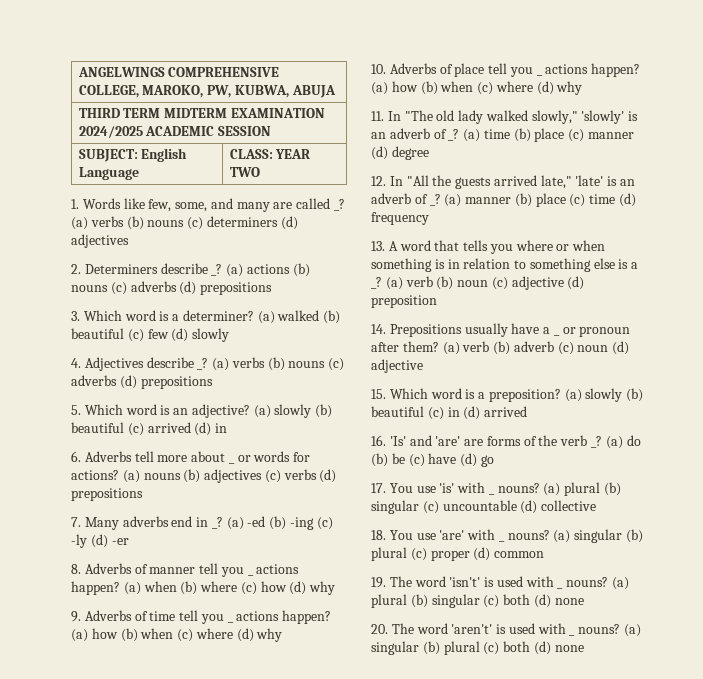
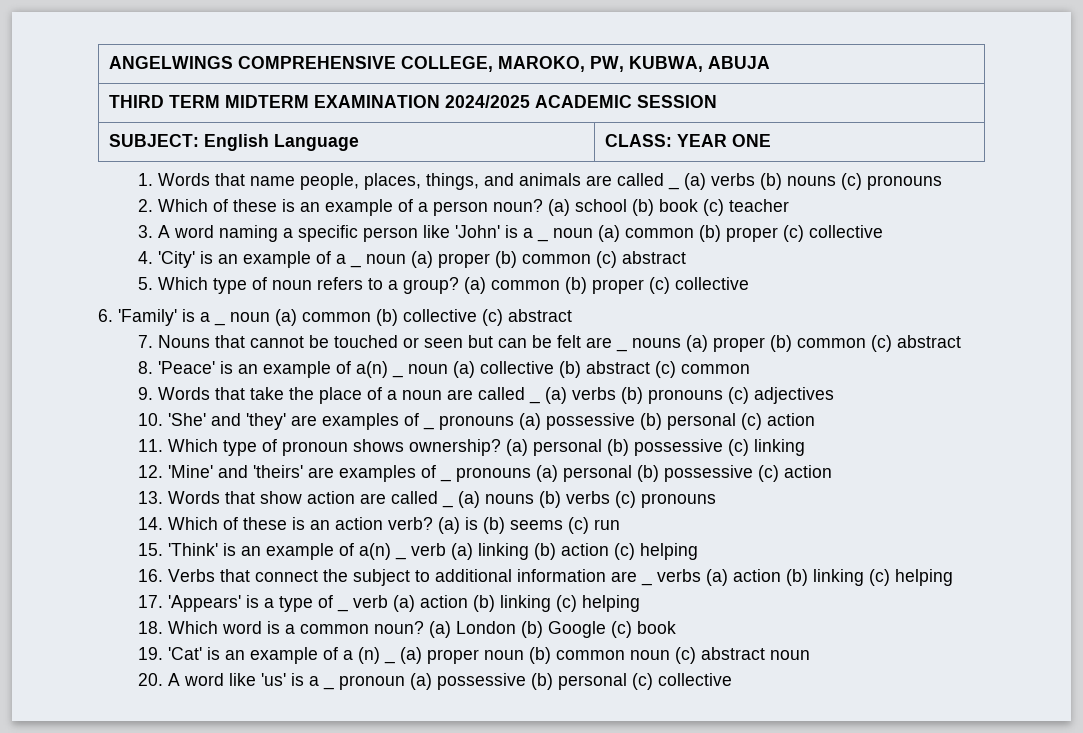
- SUBJECT: English Language | CLASS: YEAR TWO
+ SUBJECT: English Language | CLASS: YEAR ONE
- 1. Words like few, some, and many are called _? (a) verbs (b) nouns (c) determiners (d) adjectives
- 2. Determiners describe _? (a) actions (b) nouns (c) adverbs (d) prepositions
- 3. Which word is a determiner? (a) walked (b) beautiful (c) few (d) slowly
- 4. Adjectives describe _? (a) verbs (b) nouns (c) adverbs (d) prepositions
- 5. Which word is an adjective? (a) slowly (b) beautiful (c) arrived (d) in
- 6. Adverbs tell more about _ or words for actions? (a) nouns (b) adjectives (c) verbs (d) prepositions
- 7. Many adverbs end in _? (a) -ed (b) -ing (c) -ly (d) -er
- 8. Adverbs of manner tell you _ actions happen? (a) when (b) where (c) how (d) why
- 9. Adverbs of time tell you _ actions happen? (a) how (b) when (c) where (d) why
- 10. Adverbs of place tell you _ actions happen? (a) how (b) when (c) where (d) why
- 11. In "The old lady walked slowly," 'slowly' is an adverb of _? (a) time (b) place (c) manner (d) degree
- 12. In "All the guests arrived late," 'late' is an adverb of _? (a) manner (b) place (c) time (d) frequency
- 13. A word that tells you where or when something is in relation to something else is a _? (a) verb (b) noun (c) adjective (d) preposition
- 14. Prepositions usually have a _ or pronoun after them? (a) verb (b) adverb (c) noun (d) adjective
- 15. Which word is a preposition? (a) slowly (b) beautiful (c) in (d) arrived
- 16. 'Is' and 'are' are forms of the verb _? (a) do (b) be (c) have (d) go
- 17. You use 'is' with _ nouns? (a) plural (b) singular (c) uncountable (d) collective
- 18. You use 'are' with _ nouns? (a) singular (b) plural (c) proper (d) common
- 19. The word 'isn't' is used with _ nouns? (a) plural (b) singular (c) both (d) none
- 20. The word 'aren't' is used with _ nouns? (a) singular (b) plural (c) both (d) none
+ 1. Words that name people, places, things, and animals are called _ (a) verbs (b) nouns (c) pronouns
+ 2. Which of these is an example of a person noun? (a) school (b) book (c) teacher
+ 3. A word naming a specific person like 'John' is a _ noun (a) common (b) proper (c) collective
+ 4. 'City' is an example of a _ noun (a) proper (b) common (c) abstract
+ 5. Which type of noun refers to a group? (a) common (b) proper (c) collective
+ 6. 'Family' is a _ noun (a) common (b) collective (c) abstract
+ 7. Nouns that cannot be touched or seen but can be felt are _ nouns (a) proper (b) common (c) abstract
+ 8. 'Peace' is an example of a(n) _ noun (a) collective (b) abstract (c) common
+ 9. Words that take the place of a noun are called _ (a) verbs (b) pronouns (c) adjectives
+ 10. 'She' and 'they' are examples of _ pronouns (a) possessive (b) personal (c) action
+ 11. Which type of pronoun shows ownership? (a) personal (b) possessive (c) linking
+ 12. 'Mine' and 'theirs' are examples of _ pronouns (a) personal (b) possessive (c) action
+ 13. Words that show action are called _ (a) nouns (b) verbs (c) pronouns
+ 14. Which of these is an action verb? (a) is (b) seems (c) run
+ 15. 'Think' is an example of a(n) _ verb (a) linking (b) action (c) helping
+ 16. Verbs that connect the subject to additional information are _ verbs (a) action (b) linking (c) helping
+ 17. 'Appears' is a type of _ verb (a) action (b) linking (c) helping
+ 18. Which word is a common noun? (a) London (b) Google (c) book
+ 19. 'Cat' is an example of a (n) _ (a) proper noun (b) common noun (c) abstract noun
+ 20. A word like 'us' is a _ pronoun (a) possessive (b) personal (c) collective

